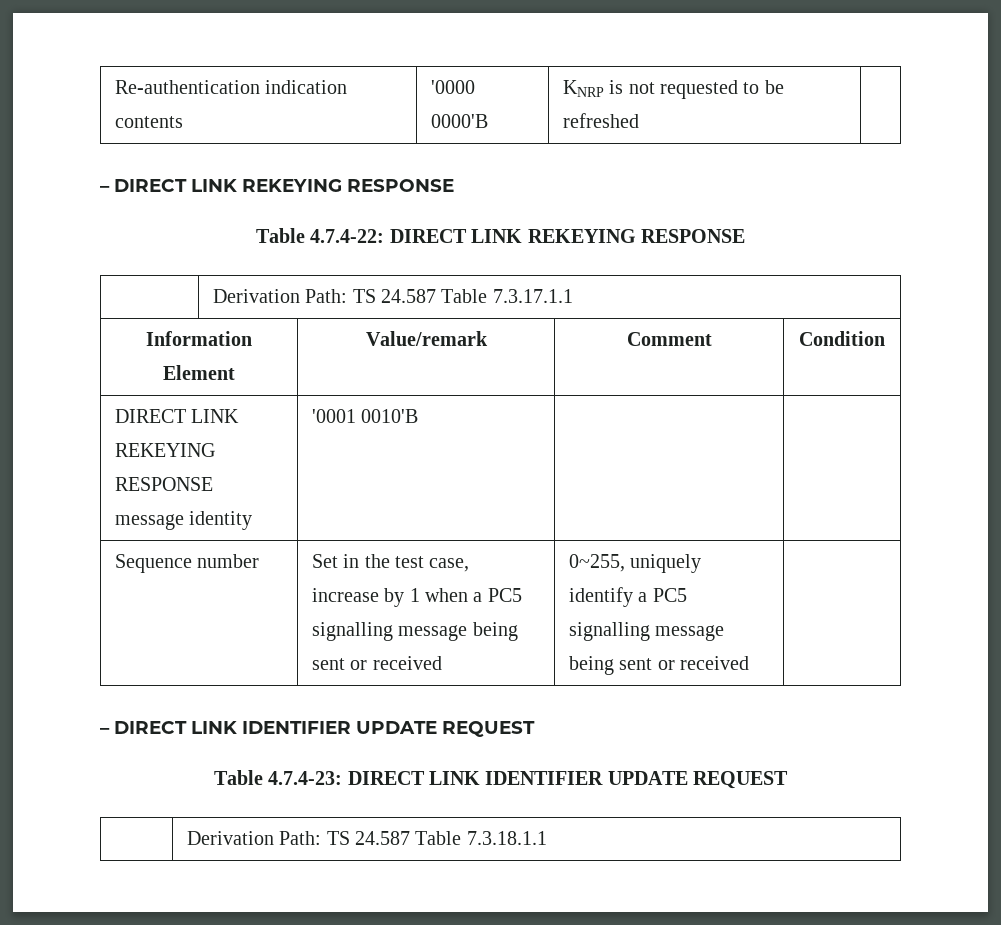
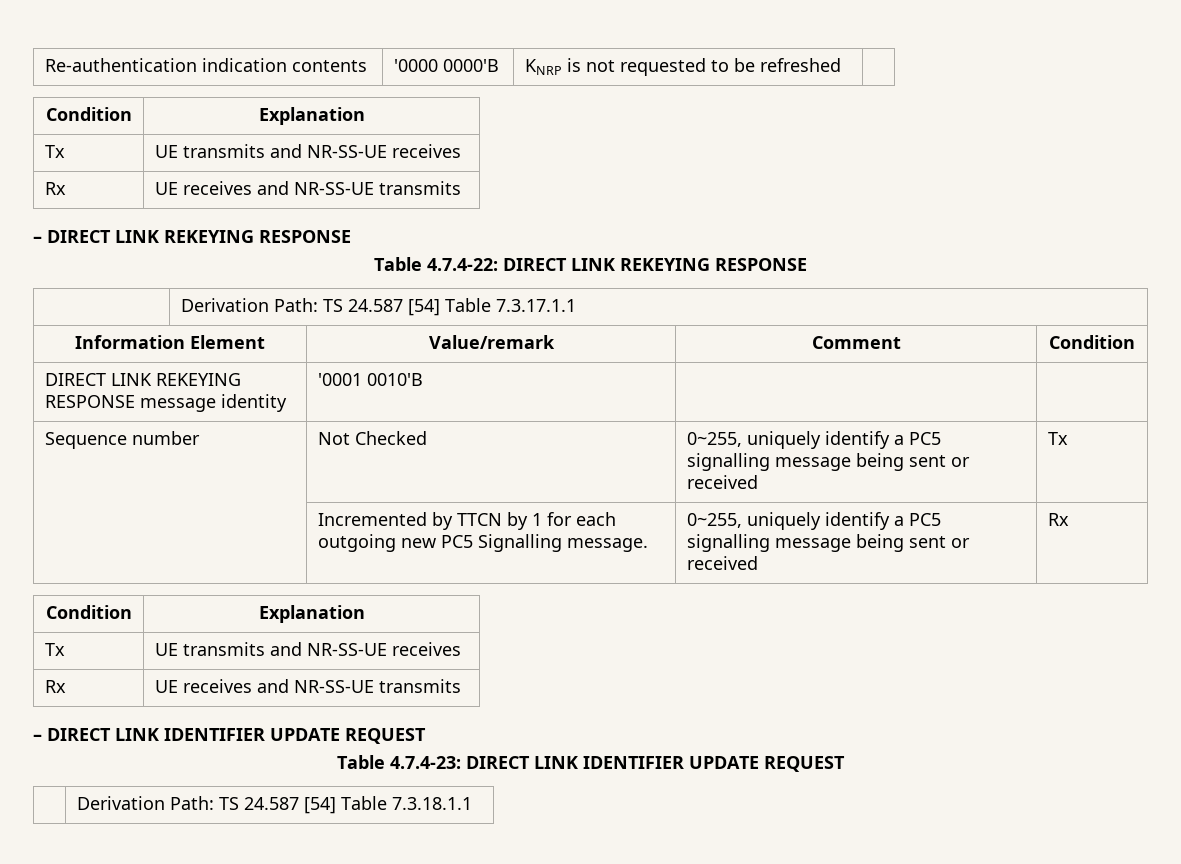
  Re-authentication indication contents | '0000 0000'B | KNRP is not requested to be refreshed |
+ Condition | Explanation
+ Tx | UE transmits and NR-SS-UE receives
+ Rx | UE receives and NR-SS-UE transmits
- | Derivation Path: TS 24.587 Table 7.3.17.1.1
+ | Derivation Path: TS 24.587 [54] Table 7.3.17.1.1
- Sequence number | Set in the test case, increase by 1 when a PC5 signalling message being sent or received | 0~255, uniquely identify a PC5 signalling message being sent or received |
+ Sequence number | Not Checked | 0~255, uniquely identify a PC5 signalling message being sent or received | Tx
+ | Incremented by TTCN by 1 for each outgoing new PC5 Signalling message. | 0~255, uniquely identify a PC5 signalling message being sent or received | Rx
+ Condition | Explanation
+ Tx | UE transmits and NR-SS-UE receives
+ Rx | UE receives and NR-SS-UE transmits
- | Derivation Path: TS 24.587 Table 7.3.18.1.1
+ | Derivation Path: TS 24.587 [54] Table 7.3.18.1.1

